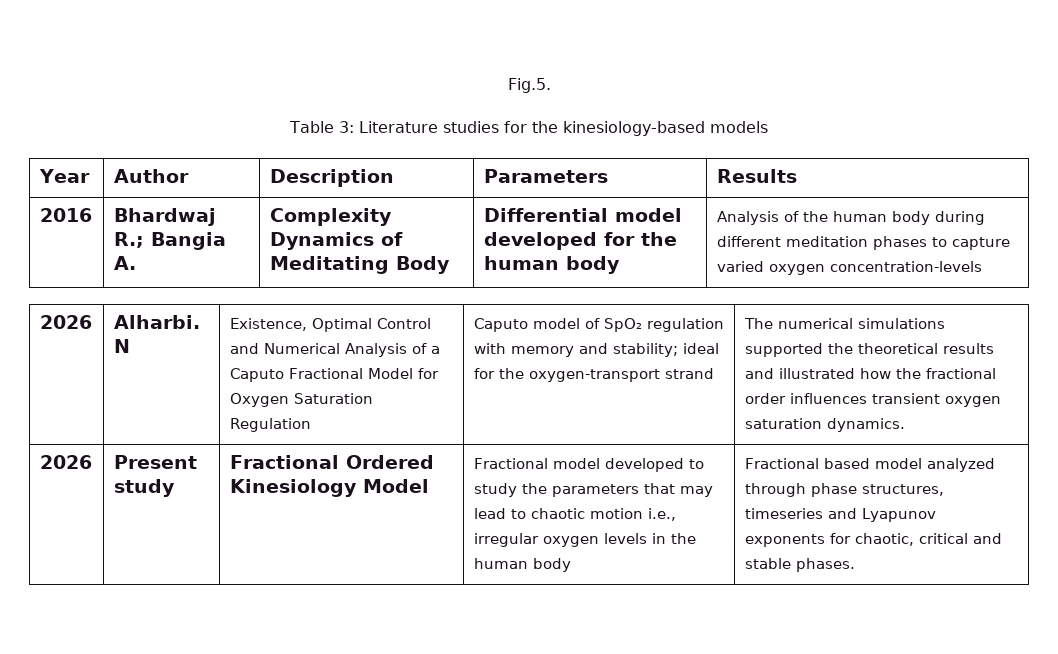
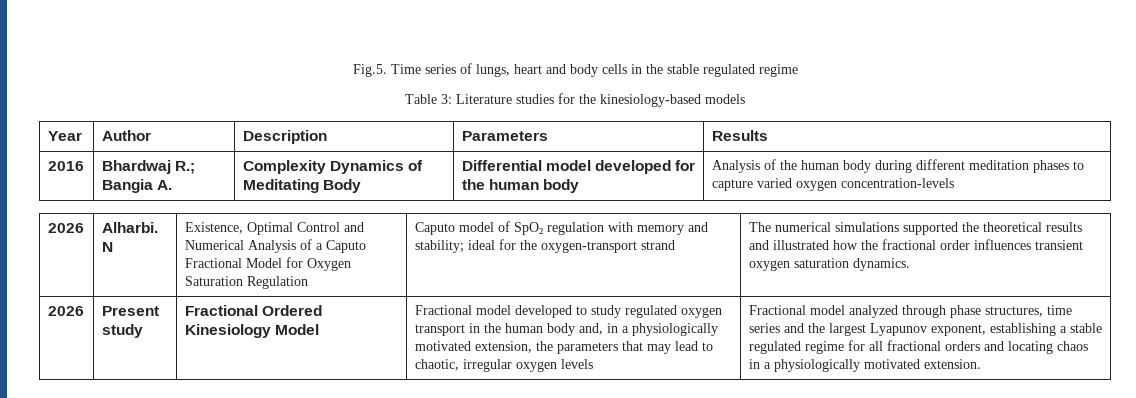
- Fig.5.
+ Fig.5. Time series of lungs, heart and body cells in the stable regulated regime
- Fractional model developed to study the parameters that may lead to chaotic motion i.e., irregular oxygen levels in the human body | Fractional based model analyzed through phase structures, timeseries and Lyapunov exponents for chaotic, critical and stable phases.
+ Fractional model developed to study regulated oxygen transport in the human body and, in a physiologically motivated extension, the parameters that may lead to chaotic, irregular oxygen levels | Fractional model analyzed through phase structures, time series and the largest Lyapunov exponent, establishing a stable regulated regime for all fractional orders and locating chaos in a physiologically motivated extension.

